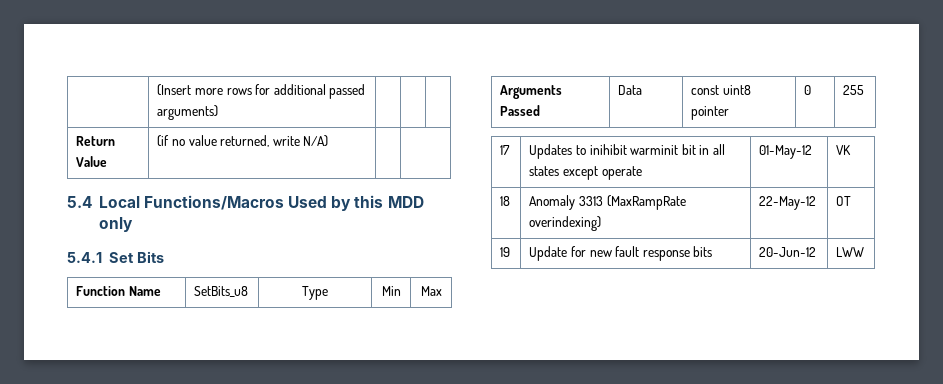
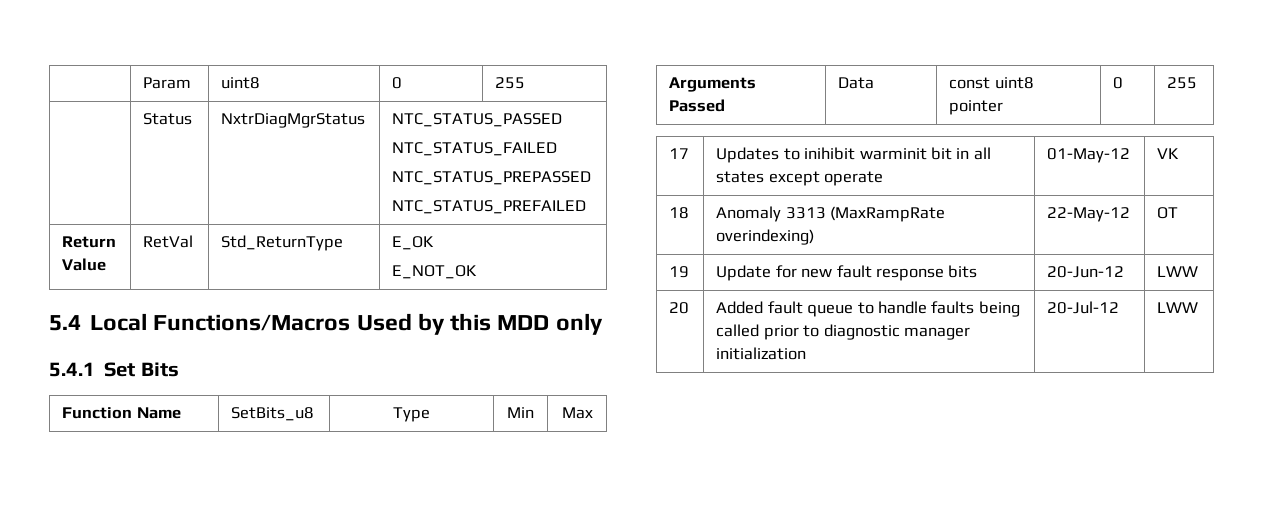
- | (Insert more rows for additional passed arguments) | | |
- Return Value | (if no value returned, write N/A) | |
+ | Param | uint8 | 0 | 255
+ | Status | NxtrDiagMgrStatus | NTC_STATUS_PASSED
+ NTC_STATUS_FAILED
+ NTC_STATUS_PREPASSED
+ NTC_STATUS_PREFAILED
+ Return Value | RetVal | Std_ReturnType | E_OK
+ E_NOT_OK
+ 20 | Added fault queue to handle faults being called prior to diagnostic manager initialization | 20-Jul-12 | LWW

